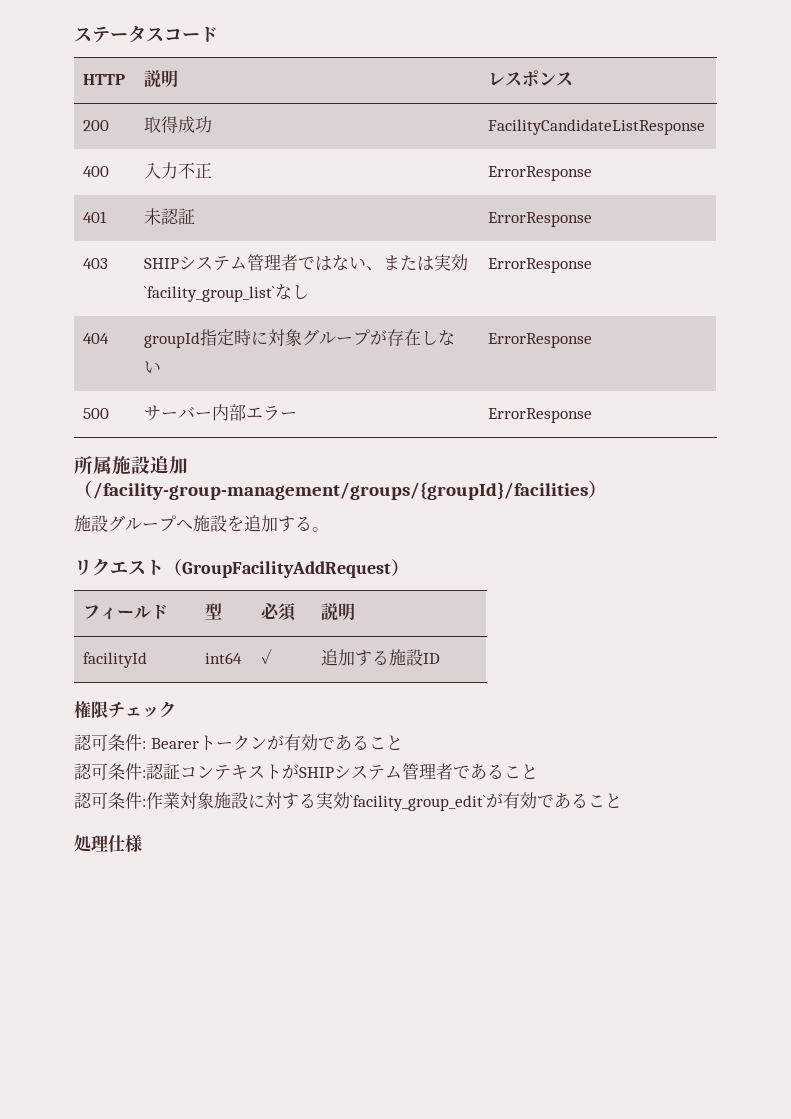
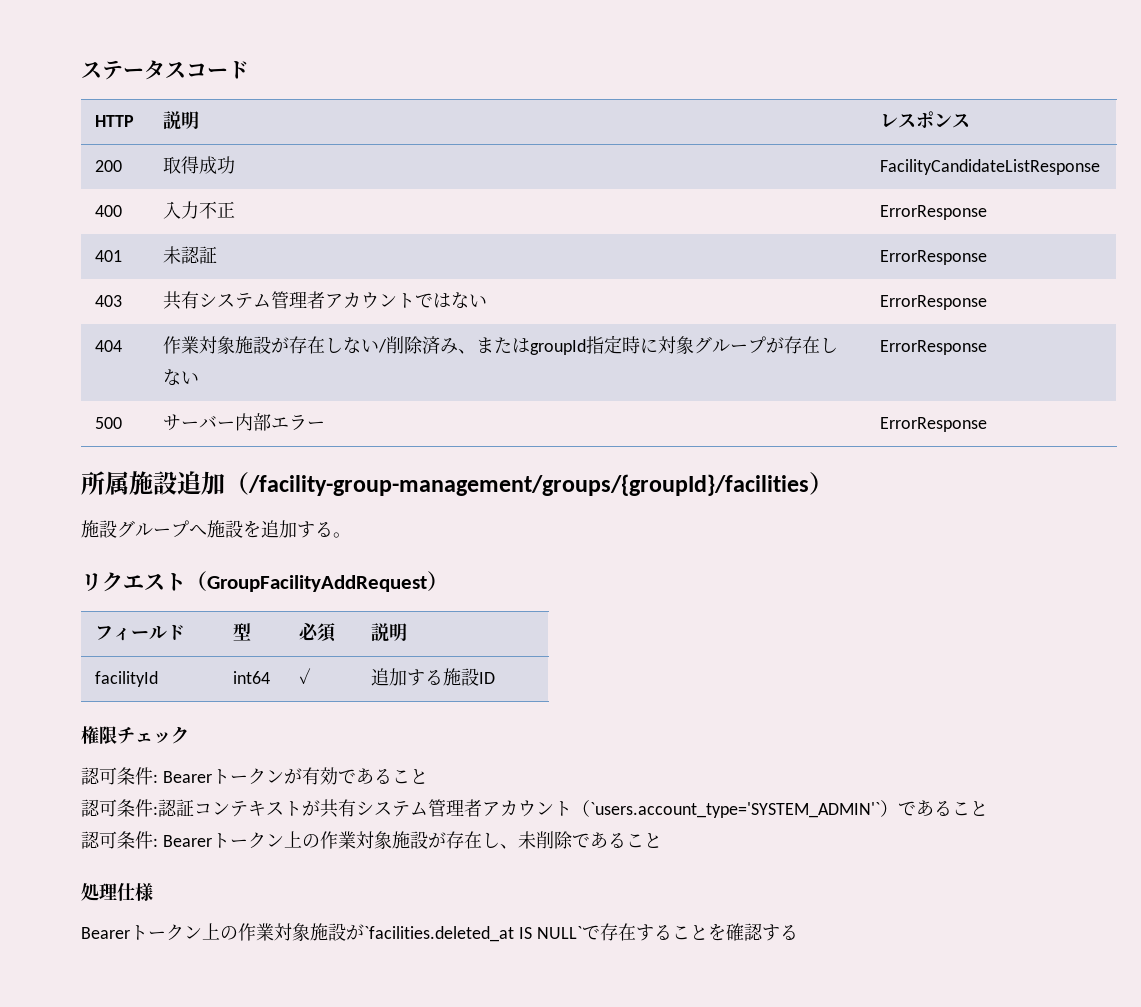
- 403 | SHIPシステム管理者ではない、または実効`facility_group_list`なし | ErrorResponse
- 404 | groupId指定時に対象グループが存在しない | ErrorResponse
+ 403 | 共有システム管理者アカウントではない | ErrorResponse
+ 404 | 作業対象施設が存在しない/削除済み、またはgroupId指定時に対象グループが存在しない | ErrorResponse
- 認可条件:認証コンテキストがSHIPシステム管理者であること
- 認可条件:作業対象施設に対する実効`facility_group_edit`が有効であること
+ 認可条件:認証コンテキストが共有システム管理者アカウント（`users.account_type='SYSTEM_ADMIN'`）であること
+ 認可条件: Bearerトークン上の作業対象施設が存在し、未削除であること
+ Bearerトークン上の作業対象施設が`facilities.deleted_at IS NULL`で存在することを確認する

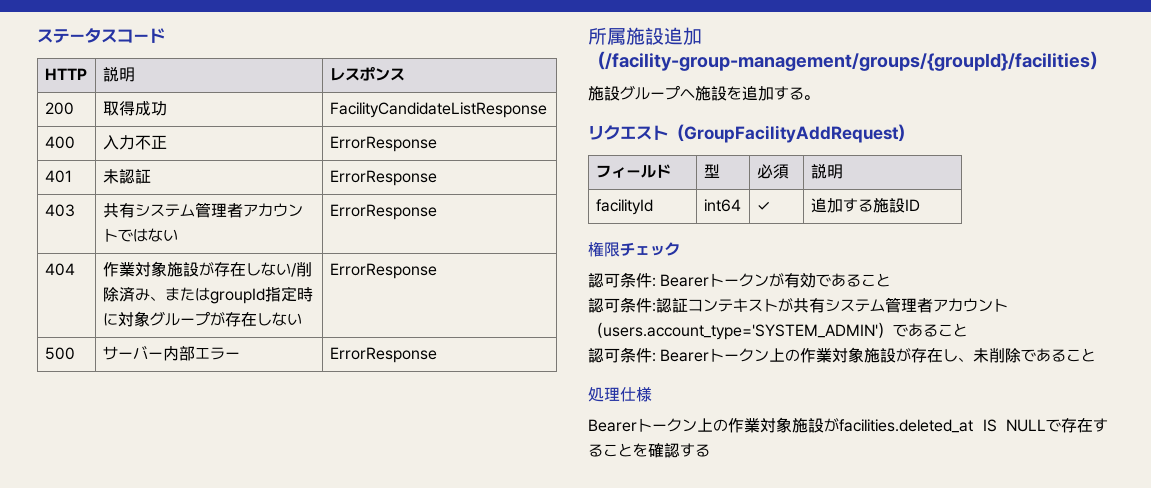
- 認可条件:認証コンテキストが共有システム管理者アカウント（`users.account_type='SYSTEM_ADMIN'`）であること
+ 認可条件:認証コンテキストが共有システム管理者アカウント（users.account_type='SYSTEM_ADMIN'）であること
- Bearerトークン上の作業対象施設が`facilities.deleted_at IS NULL`で存在することを確認する
+ Bearerトークン上の作業対象施設がfacilities.deleted_at IS NULLで存在することを確認する

